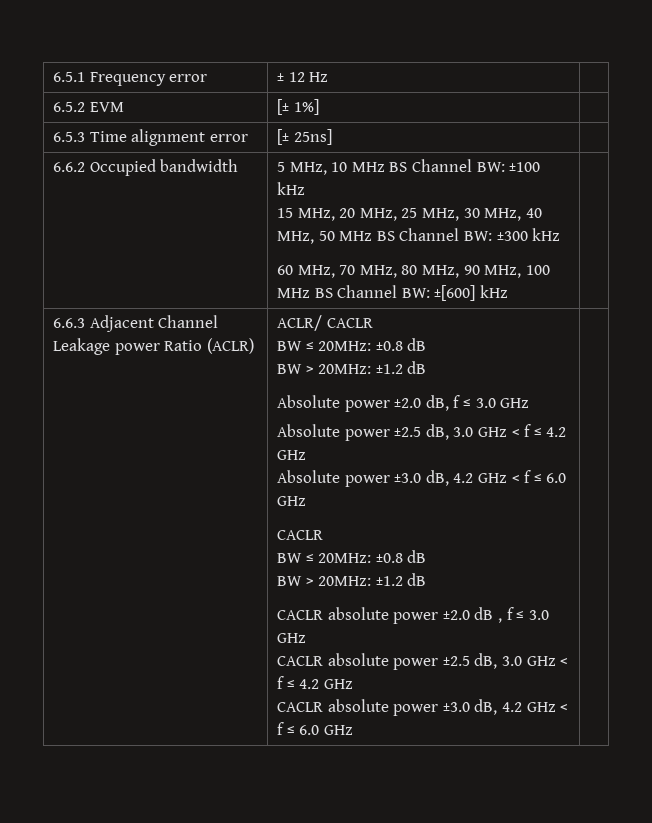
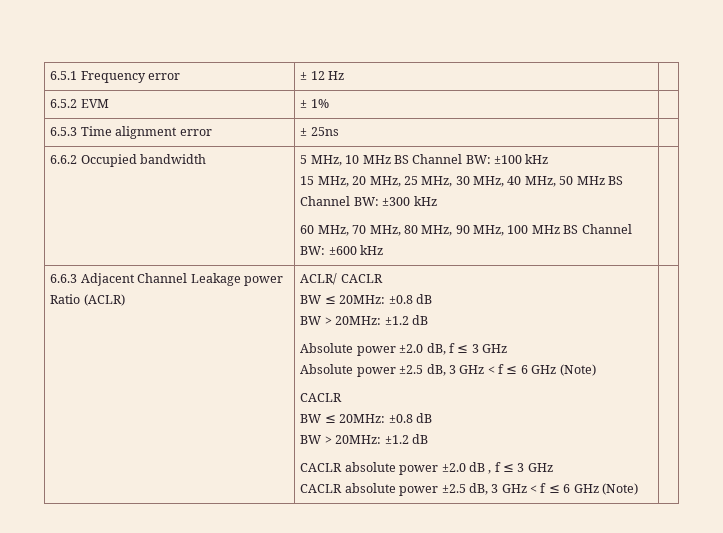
- 6.5.2 EVM | [± 1%] |
+ 6.5.2 EVM | ± 1% |
- 6.5.3 Time alignment error | [± 25ns] |
+ 6.5.3 Time alignment error | ± 25ns |
- 60 MHz, 70 MHz, 80 MHz, 90 MHz, 100 MHz BS Channel BW: ±[600] kHz
+ 60 MHz, 70 MHz, 80 MHz, 90 MHz, 100 MHz BS Channel BW: ±600 kHz
- Absolute power ±2.0 dB, f ≤ 3.0 GHz
+ Absolute power ±2.0 dB, f ≤ 3 GHz
- Absolute power ±2.5 dB, 3.0 GHz < f ≤ 4.2 GHz
- Absolute power ±3.0 dB, 4.2 GHz < f ≤ 6.0 GHz
+ Absolute power ±2.5 dB, 3 GHz < f ≤ 6 GHz (Note)
- CACLR absolute power ±2.0 dB , f ≤ 3.0 GHz
+ CACLR absolute power ±2.0 dB , f ≤ 3 GHz
- CACLR absolute power ±2.5 dB, 3.0 GHz < f ≤ 4.2 GHz
- CACLR absolute power ±3.0 dB, 4.2 GHz < f ≤ 6.0 GHz
+ CACLR absolute power ±2.5 dB, 3 GHz < f ≤ 6 GHz (Note)

